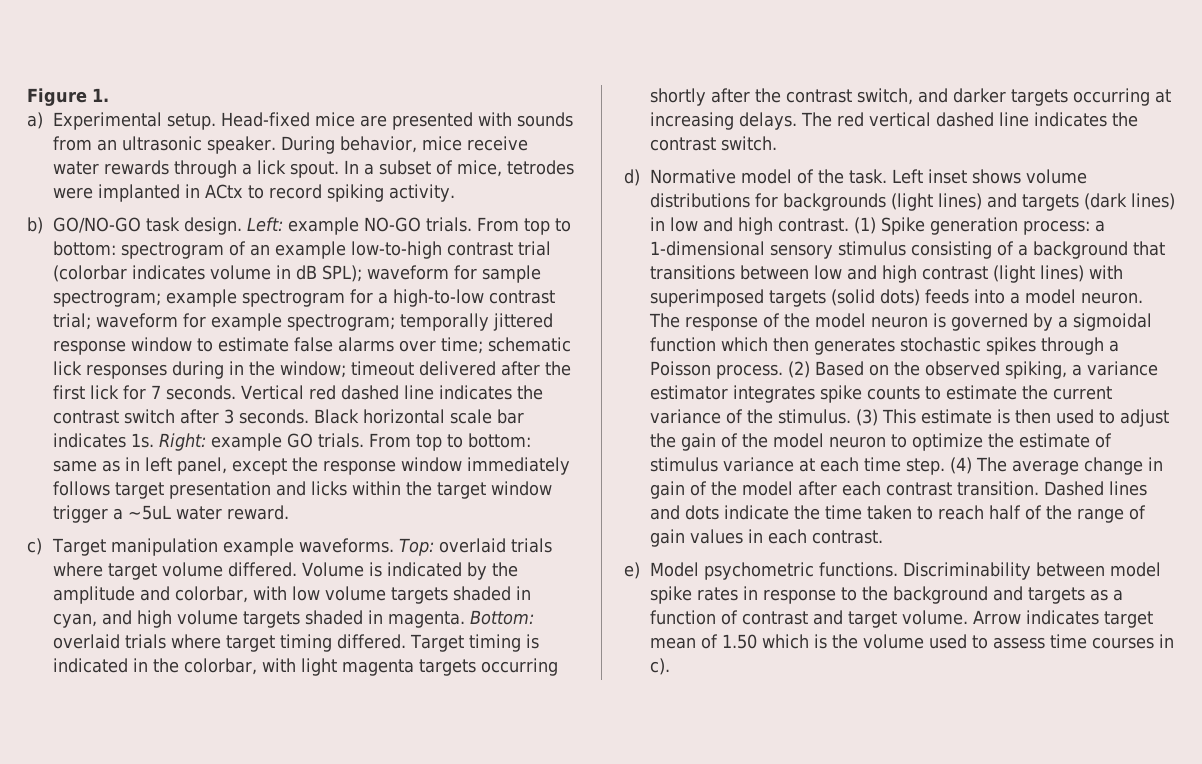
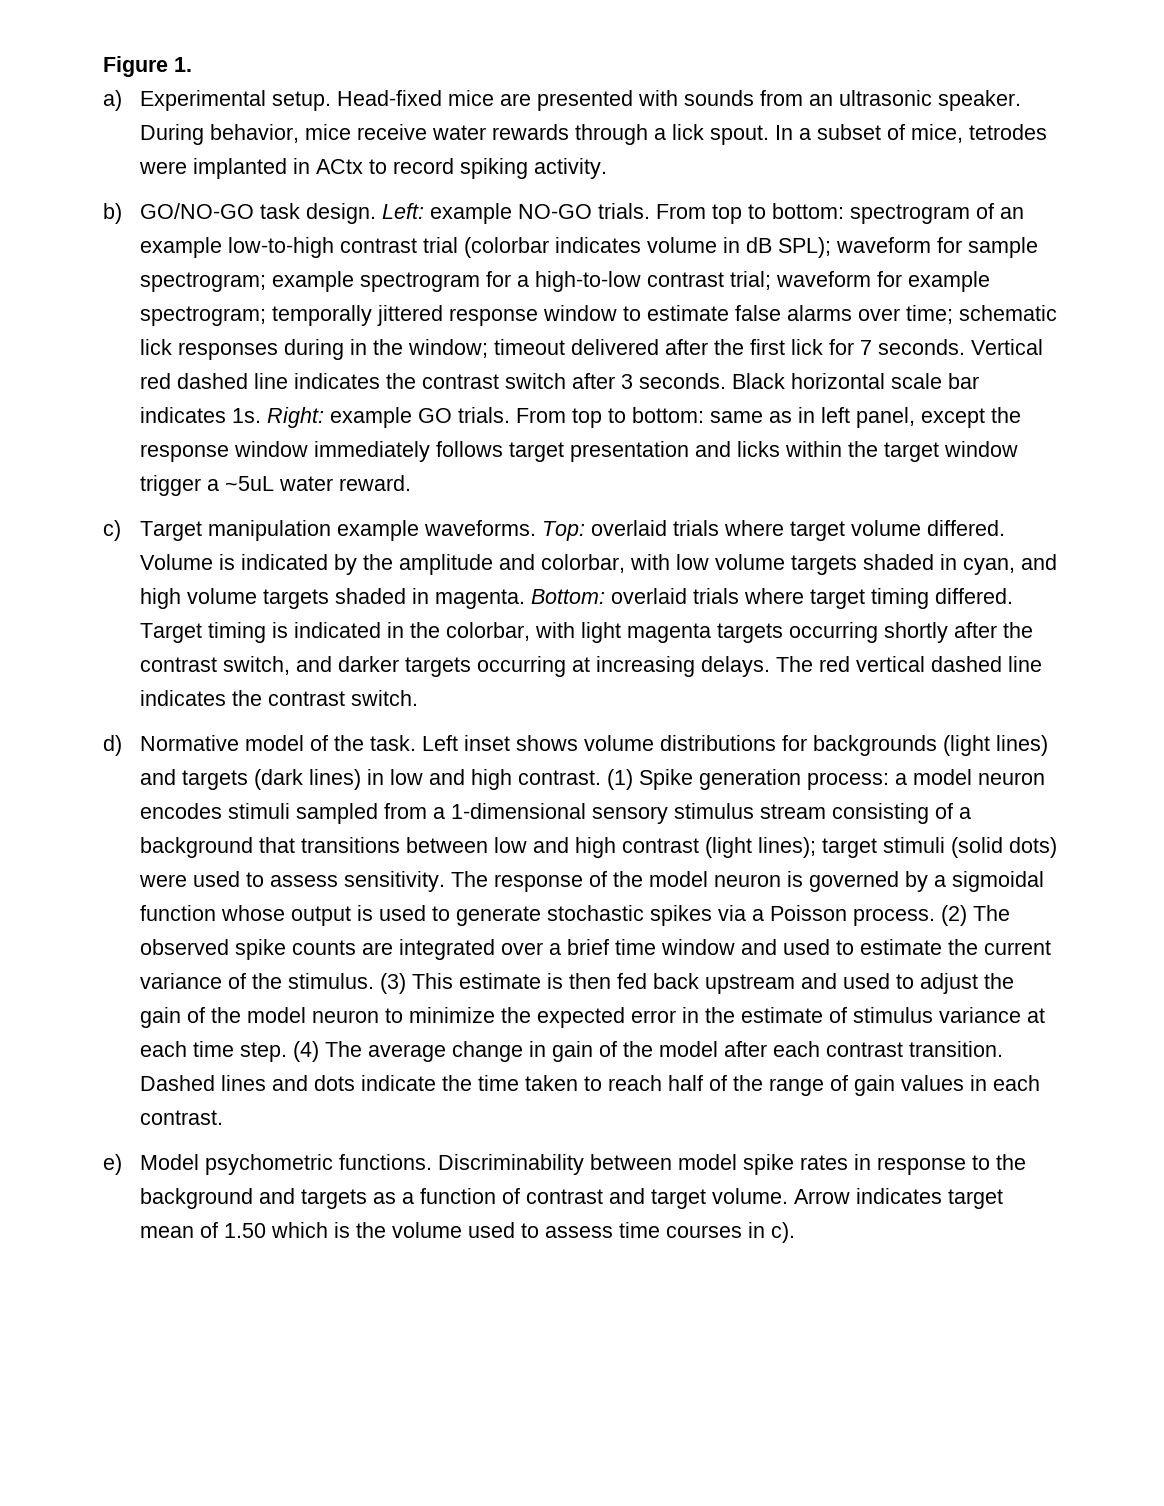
- (1) Spike generation process: a 1-dimensional sensory stimulus consisting of a background that transitions between low and high contrast (light lines) with superimposed targets (solid dots) feeds into a model neuron.
+ (1) Spike generation process: a model neuron encodes stimuli sampled from a 1-dimensional sensory stimulus stream consisting of a background that transitions between low and high contrast (light lines); target stimuli (solid dots) were used to assess sensitivity.
- The response of the model neuron is governed by a sigmoidal function which then generates stochastic spikes through a Poisson process.
+ The response of the model neuron is governed by a sigmoidal function whose output is used to generate stochastic spikes via a Poisson process.
- (2) Based on the observed spiking, a variance estimator integrates spike counts to estimate the current variance of the stimulus.
+ (2) The observed spike counts are integrated over a brief time window and used to estimate the current variance of the stimulus.
- (3) This estimate is then used to adjust the gain of the model neuron to optimize the estimate of stimulus variance at each time step.
+ (3) This estimate is then fed back upstream and used to adjust the gain of the model neuron to minimize the expected error in the estimate of stimulus variance at each time step.

